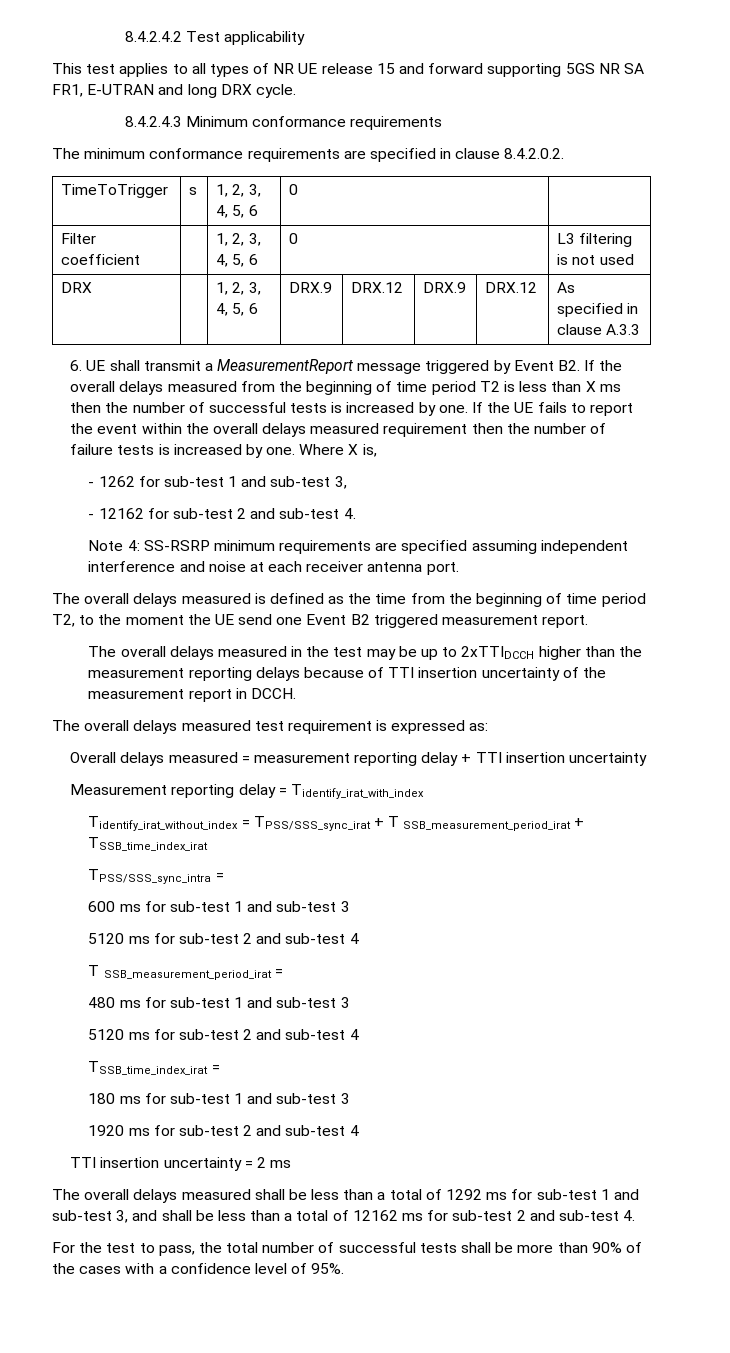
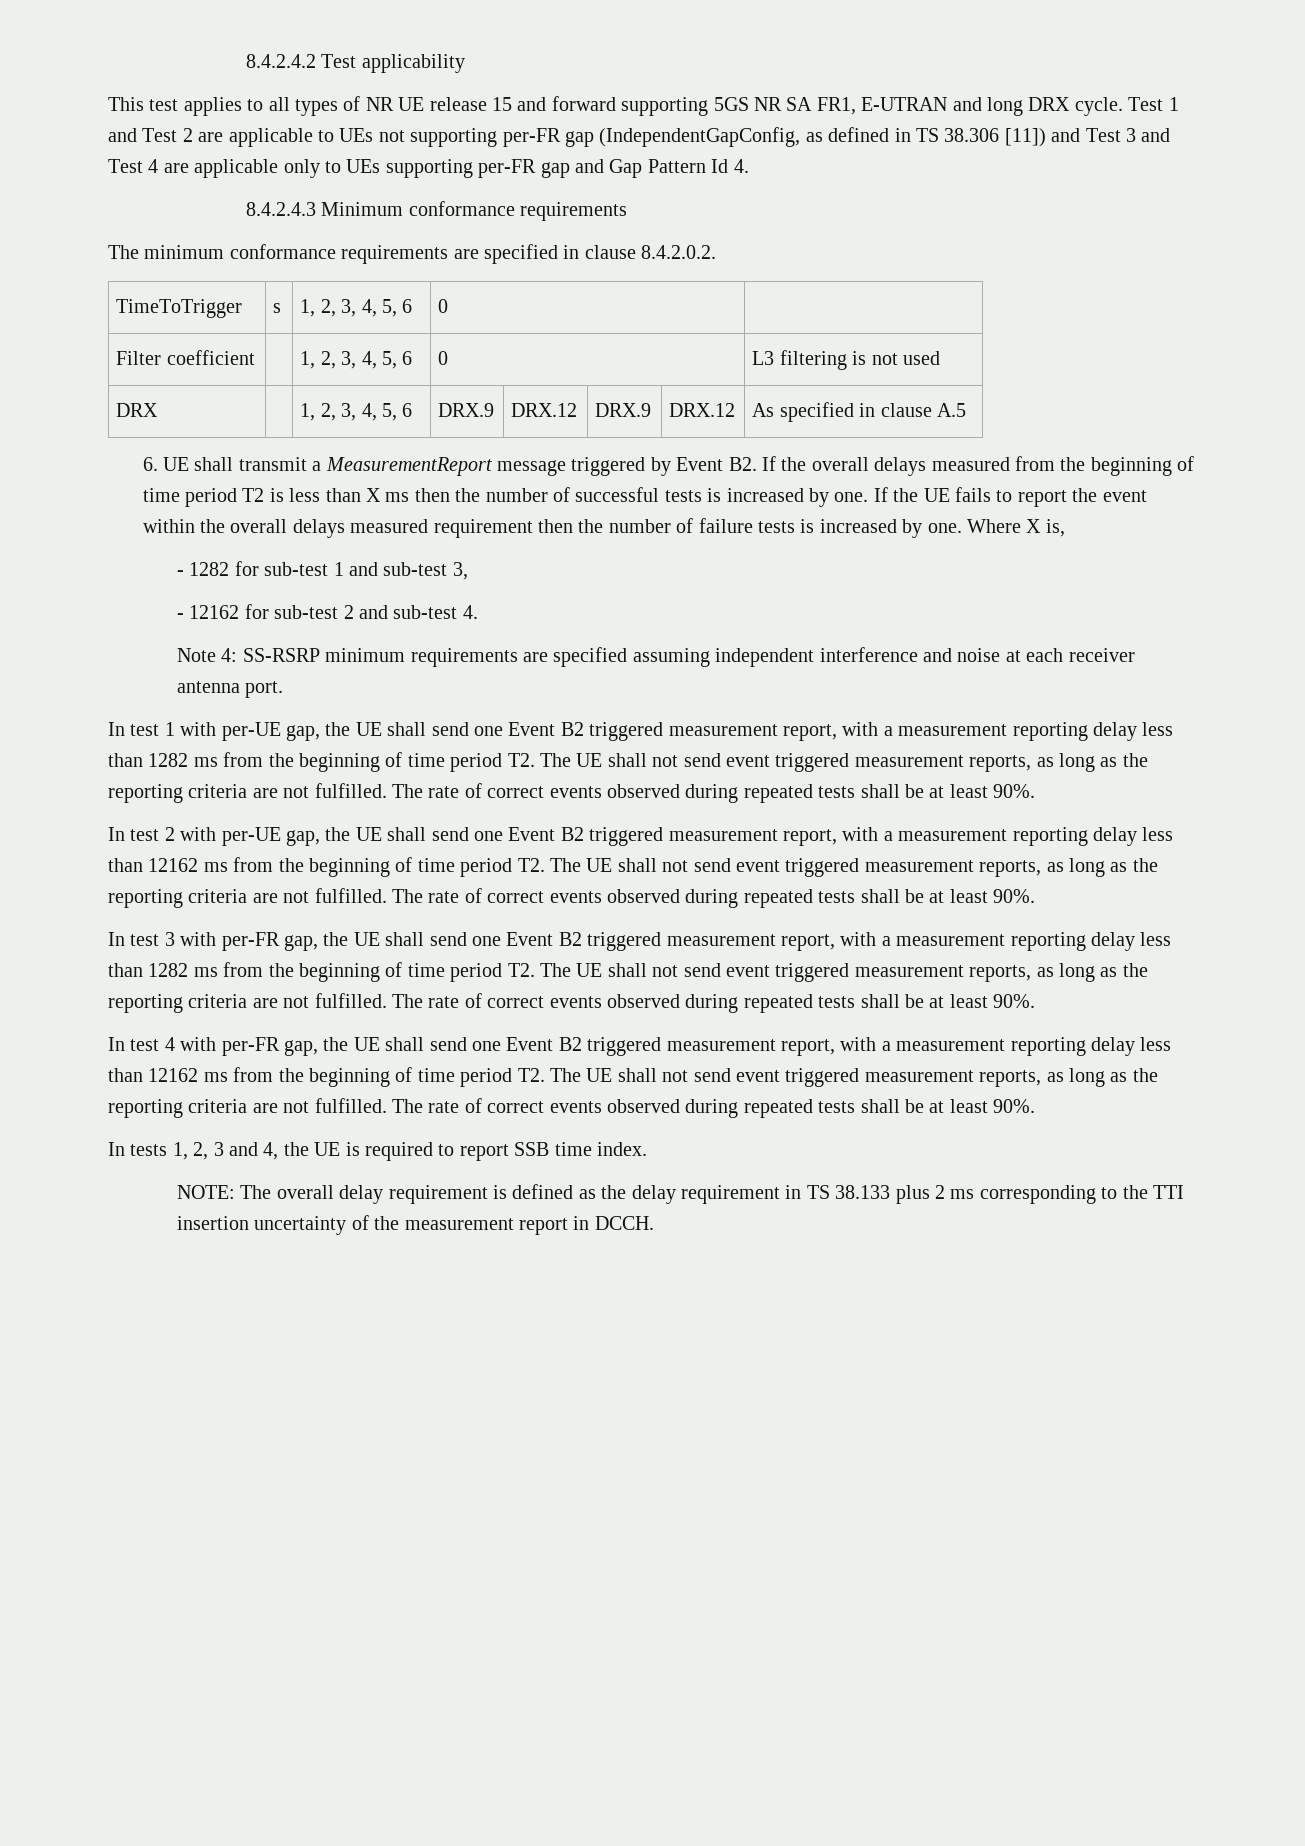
+ Test 1 and Test 2 are applicable to UEs not supporting per-FR gap (IndependentGapConfig, as defined in TS 38.306 [11]) and Test 3 and Test 4 are applicable only to UEs supporting per-FR gap and Gap Pattern Id 4.
- DRX | | 1, 2, 3, 4, 5, 6 | DRX.9 | DRX.12 | DRX.9 | DRX.12 | As specified in clause A.3.3
+ DRX | | 1, 2, 3, 4, 5, 6 | DRX.9 | DRX.12 | DRX.9 | DRX.12 | As specified in clause A.5
- - 1262 for sub-test 1 and sub-test 3,
+ - 1282 for sub-test 1 and sub-test 3,
- The overall delays measured is defined as the time from the beginning of time period T2, to the moment the UE send one Event B2 triggered measurement report.
- The overall delays measured in the test may be up to 2xTTIDCCH higher than the measurement reporting delays because of TTI insertion uncertainty of the measurement report in DCCH.
+ In test 1 with per-UE gap, the UE shall send one Event B2 triggered measurement report, with a measurement reporting delay less than 1282 ms from the beginning of time period T2. The UE shall not send event triggered measurement reports, as long as the reporting criteria are not fulfilled. The rate of correct events observed during repeated tests shall be at least 90%.
+ In test 2 with per-UE gap, the UE shall send one Event B2 triggered measurement report, with a measurement reporting delay less than 12162 ms from the beginning of time period T2. The UE shall not send event triggered measurement reports, as long as the reporting criteria are not fulfilled. The rate of correct events observed during repeated tests shall be at least 90%.
+ In test 3 with per-FR gap, the UE shall send one Event B2 triggered measurement report, with a measurement reporting delay less than 1282 ms from the beginning of time period T2. The UE shall not send event triggered measurement reports, as long as the reporting criteria are not fulfilled. The rate of correct events observed during repeated tests shall be at least 90%.
+ In test 4 with per-FR gap, the UE shall send one Event B2 triggered measurement report, with a measurement reporting delay less than 12162 ms from the beginning of time period T2. The UE shall not send event triggered measurement reports, as long as the reporting criteria are not fulfilled. The rate of correct events observed during repeated tests shall be at least 90%.
+ In tests 1, 2, 3 and 4, the UE is required to report SSB time index.
+ NOTE: The overall delay requirement is defined as the delay requirement in TS 38.133 plus 2 ms corresponding to the TTI insertion uncertainty of the measurement report in DCCH.
- The overall delays measured test requirement is expressed as:
- Overall delays measured = measurement reporting delay + TTI insertion uncertainty
- Measurement reporting delay = Tidentify_irat_with_index
- Tidentify_irat_without_index = TPSS/SSS_sync_irat + T SSB_measurement_period_irat + TSSB_time_index_irat
- TPSS/SSS_sync_intra =
- 600 ms for sub-test 1 and sub-test 3
- 5120 ms for sub-test 2 and sub-test 4
- T SSB_measurement_period_irat =
- 480 ms for sub-test 1 and sub-test 3
- 5120 ms for sub-test 2 and sub-test 4
- TSSB_time_index_irat =
- 180 ms for sub-test 1 and sub-test 3
- 1920 ms for sub-test 2 and sub-test 4
- TTI insertion uncertainty = 2 ms
- The overall delays measured shall be less than a total of 1292 ms for sub-test 1 and sub-test 3, and shall be less than a total of 12162 ms for sub-test 2 and sub-test 4.
- For the test to pass, the total number of successful tests shall be more than 90% of the cases with a confidence level of 95%.

